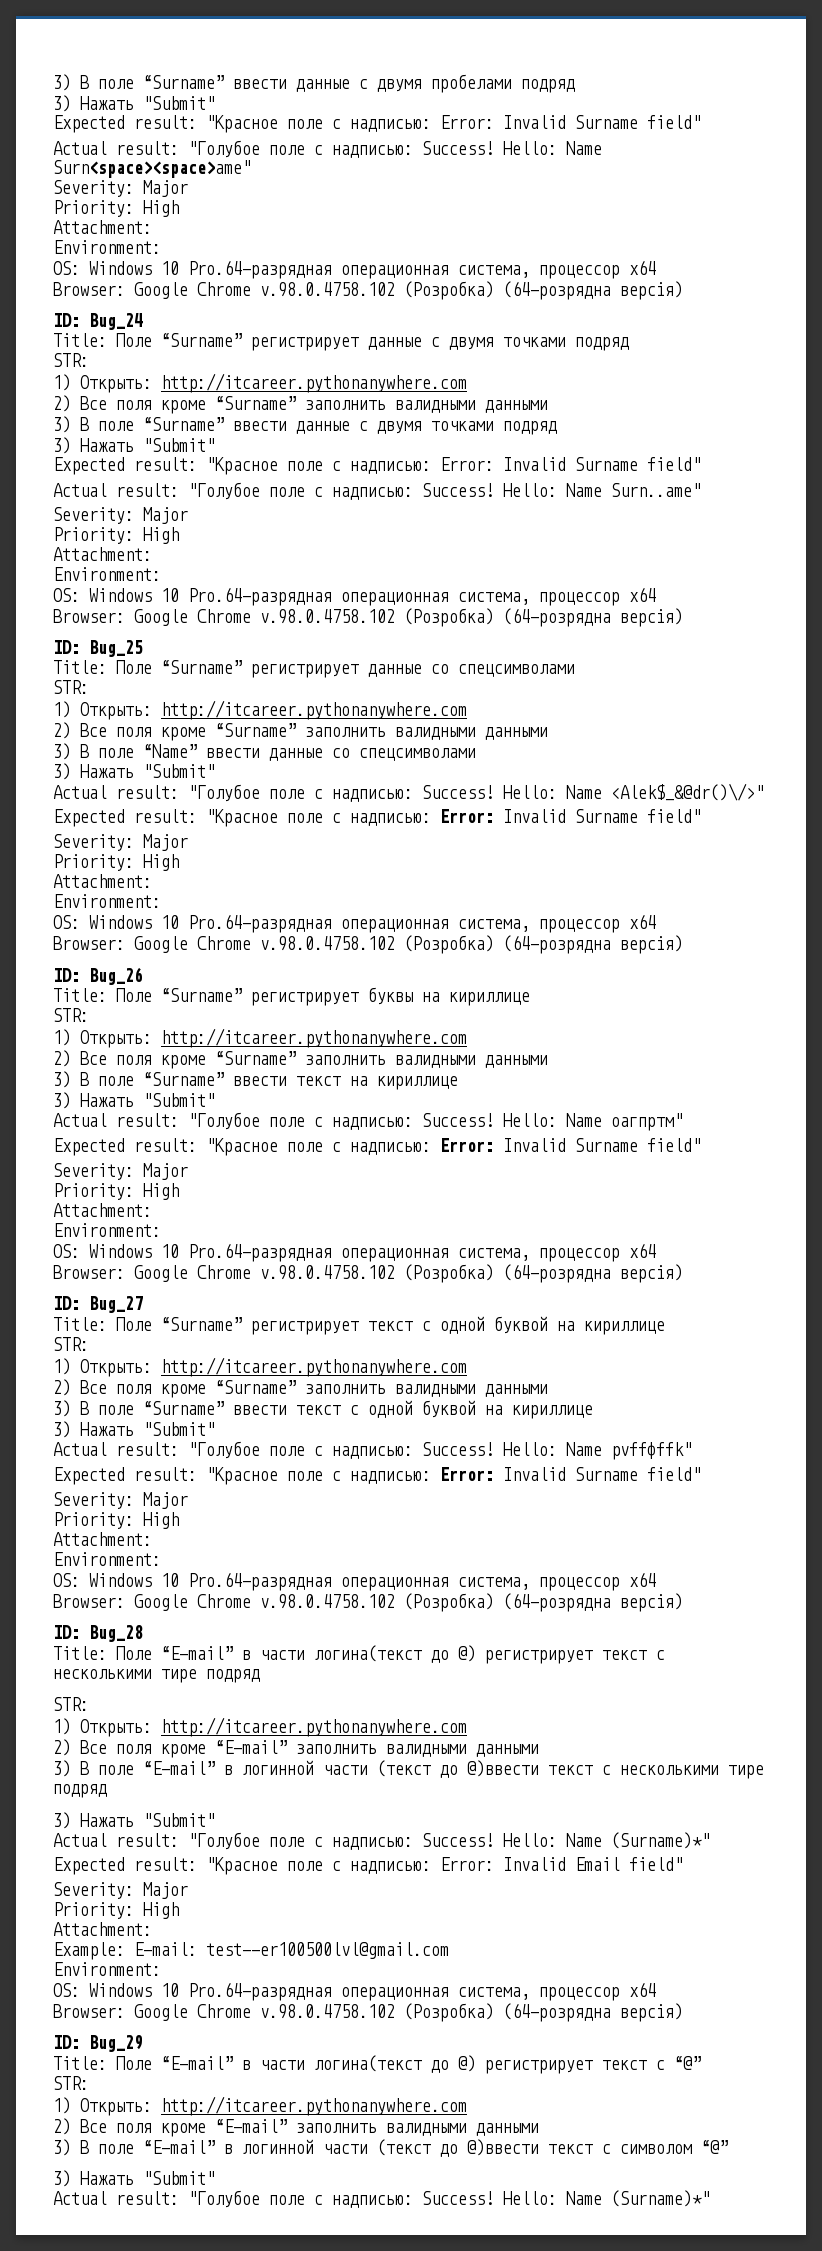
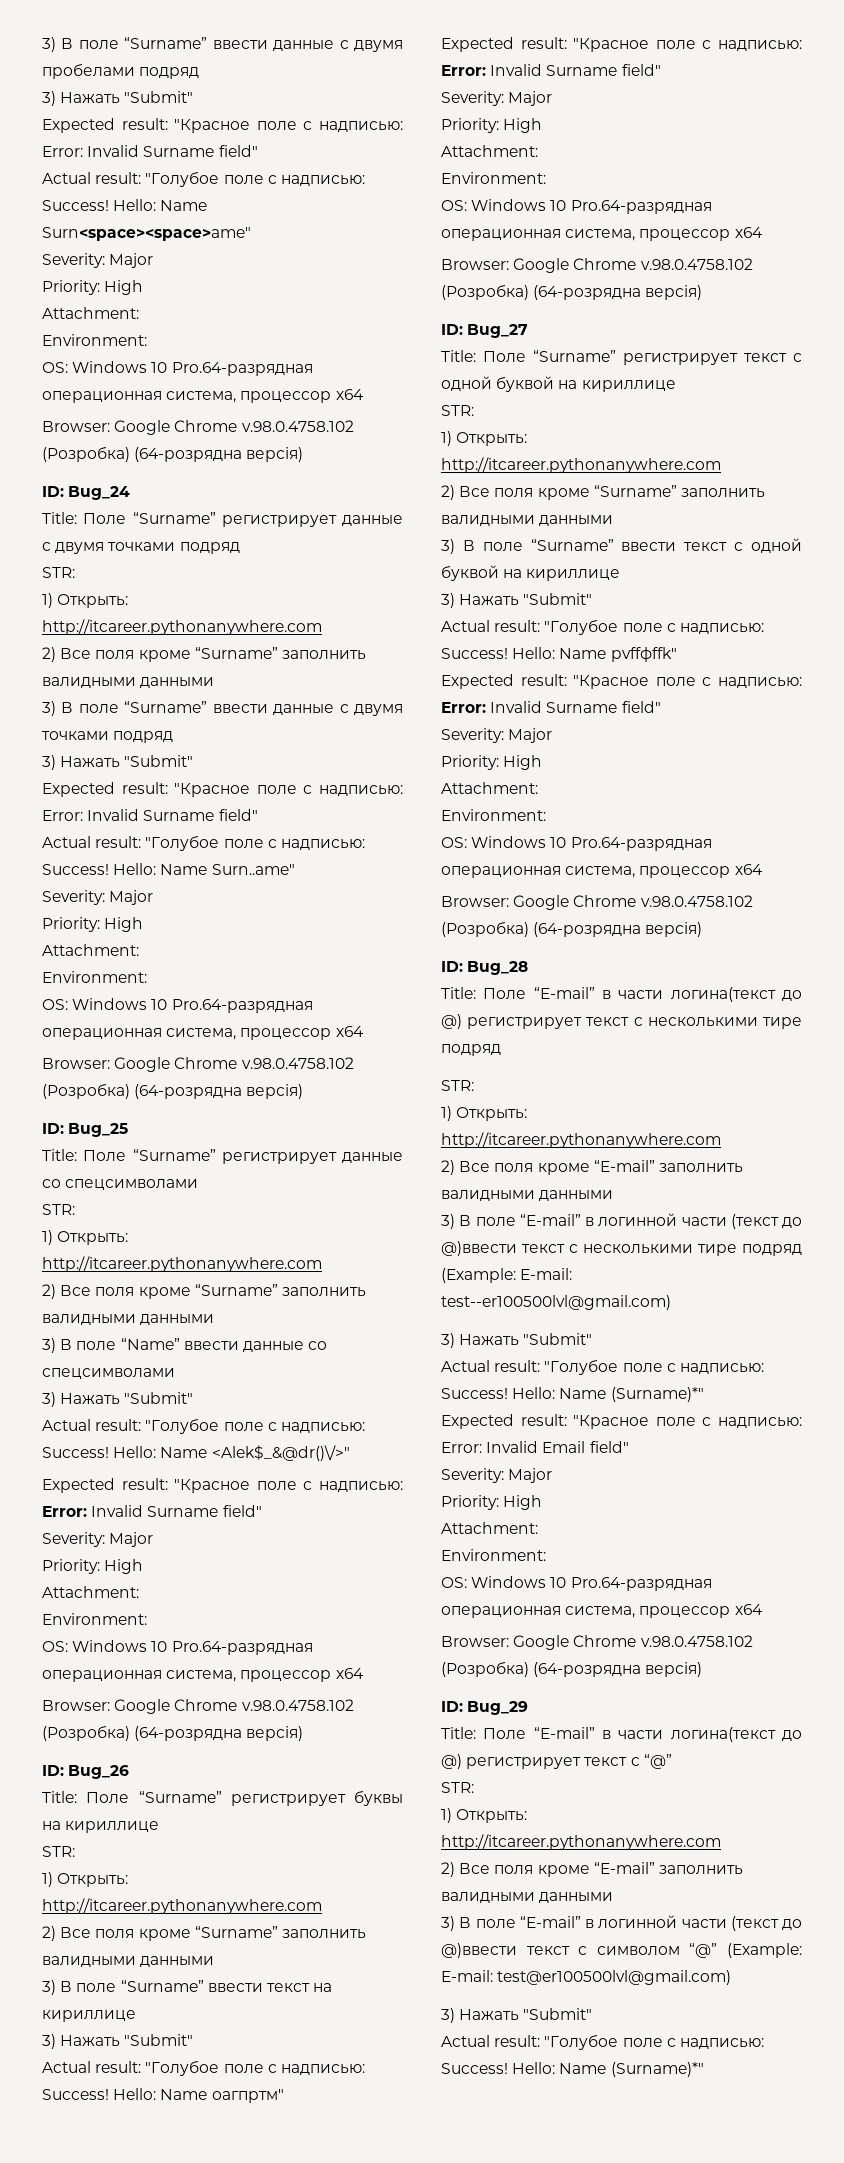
- 3) В поле “E-mail” в логинной части (текст до @)ввести текст с несколькими тире подряд
+ 3) В поле “E-mail” в логинной части (текст до @)ввести текст с несколькими тире подряд (Example: E-mail: test--er100500lvl@gmail.com)
- Example: E-mail: test--er100500lvl@gmail.com
- 3) В поле “E-mail” в логинной части (текст до @)ввести текст с символом “@”
+ 3) В поле “E-mail” в логинной части (текст до @)ввести текст с символом “@” (Example: E-mail: test@er100500lvl@gmail.com)

